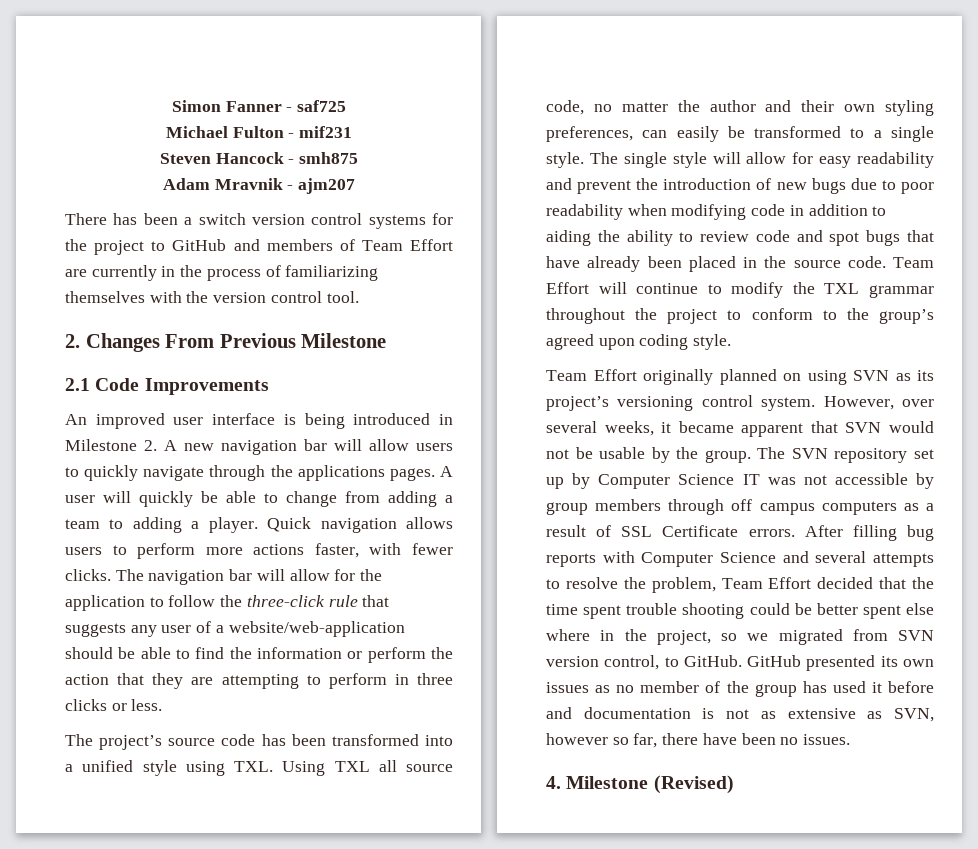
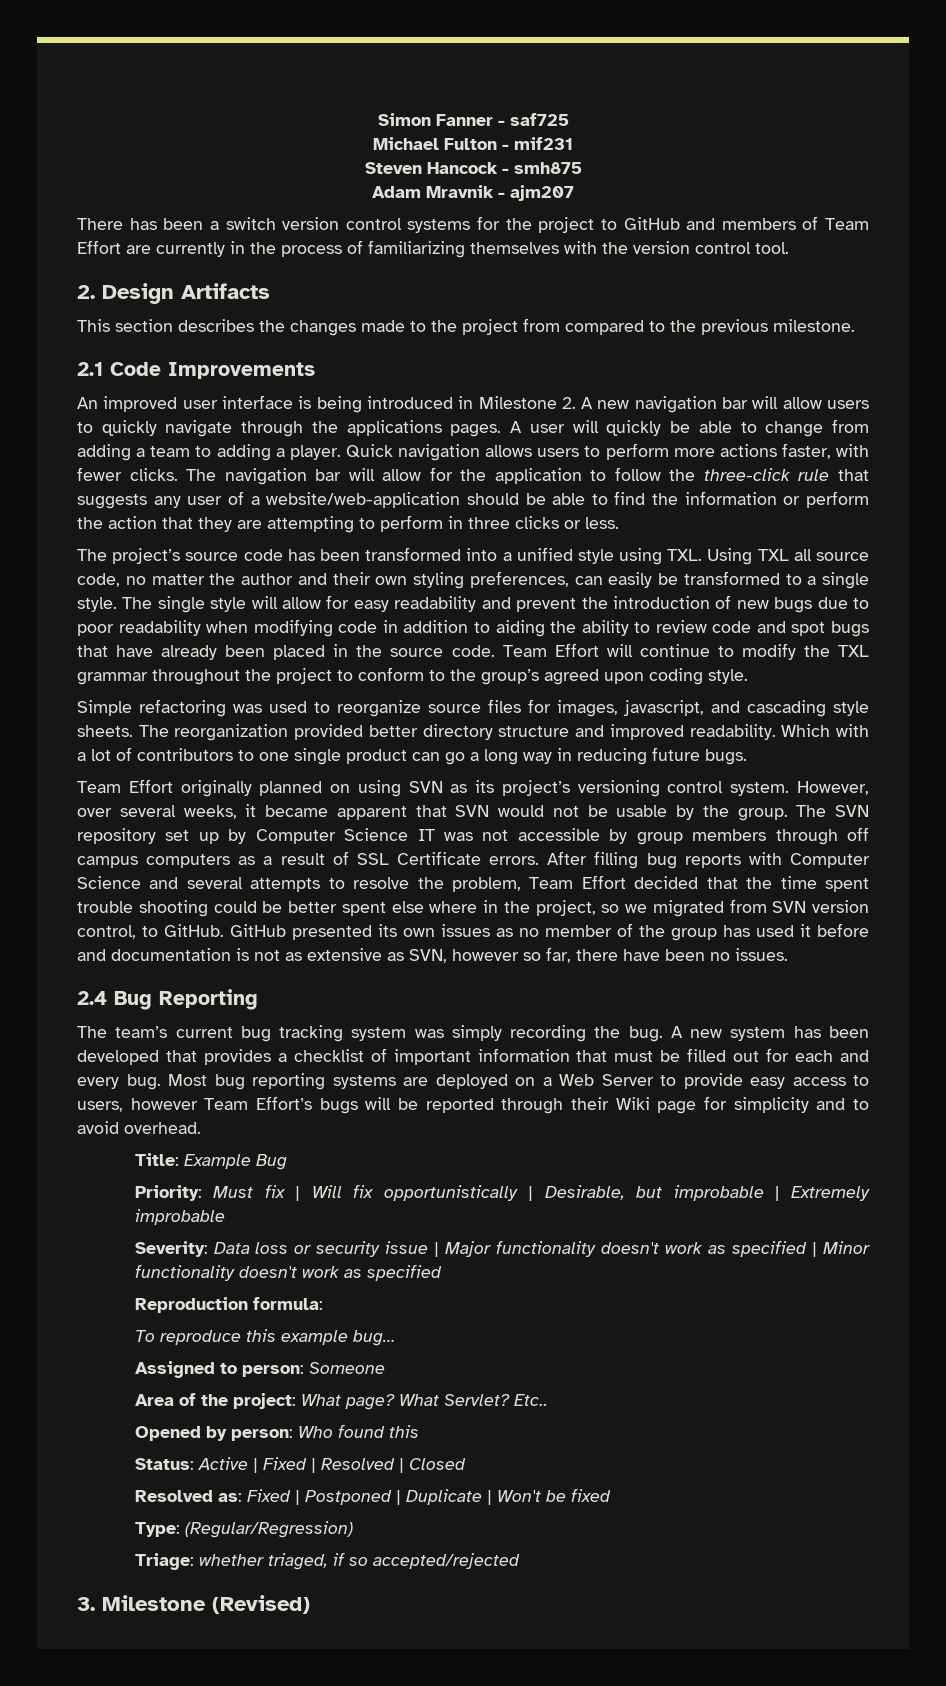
- 2. Changes From Previous Milestone
+ 2. Design Artifacts
+ This section describes the changes made to the project from compared to the previous milestone.
+ Simple refactoring was used to reorganize source files for images, javascript, and cascading style sheets. The reorganization provided better directory structure and improved readability. Which with a lot of contributors to one single product can go a long way in reducing future bugs.
- 4. Milestone (Revised)
+ 2.4 Bug Reporting
+ The team’s current bug tracking system was simply recording the bug. A new system has been developed that provides a checklist of important information that must be filled out for each and every bug. Most bug reporting systems are deployed on a Web Server to provide easy access to users, however Team Effort’s bugs will be reported through their Wiki page for simplicity and to avoid overhead.
+ Title: Example Bug
+ Priority: Must fix | Will fix opportunistically | Desirable, but improbable | Extremely improbable
+ Severity: Data loss or security issue | Major functionality doesn't work as specified | Minor functionality doesn't work as specified
+ Reproduction formula:
+ To reproduce this example bug…
+ Assigned to person: Someone
+ Area of the project: What page? What Servlet? Etc..
+ Opened by person: Who found this
+ Status: Active | Fixed | Resolved | Closed
+ Resolved as: Fixed | Postponed | Duplicate | Won't be fixed
+ Type: (Regular/Regression)
+ Triage: whether triaged, if so accepted/rejected
+ 3. Milestone (Revised)

